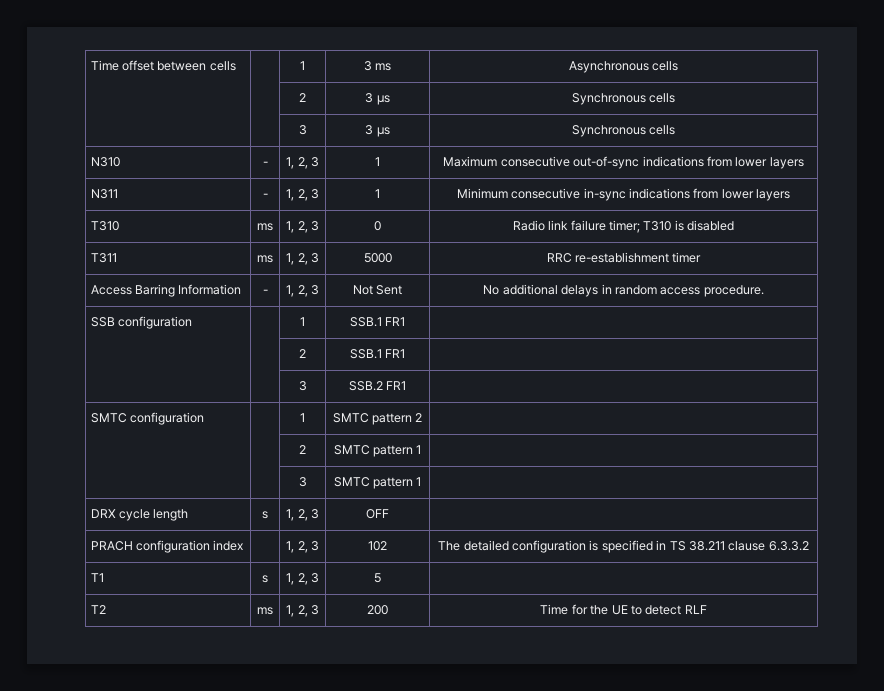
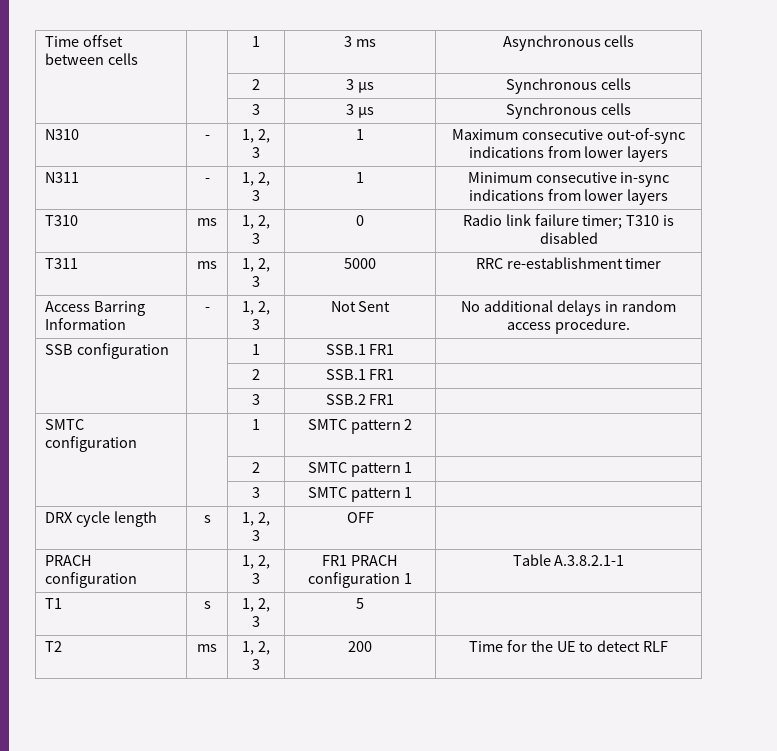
- PRACH configuration index | | 1, 2, 3 | 102 | The detailed configuration is specified in TS 38.211 clause 6.3.3.2
+ PRACH configuration | | 1, 2, 3 | FR1 PRACH configuration 1 | Table A.3.8.2.1-1

